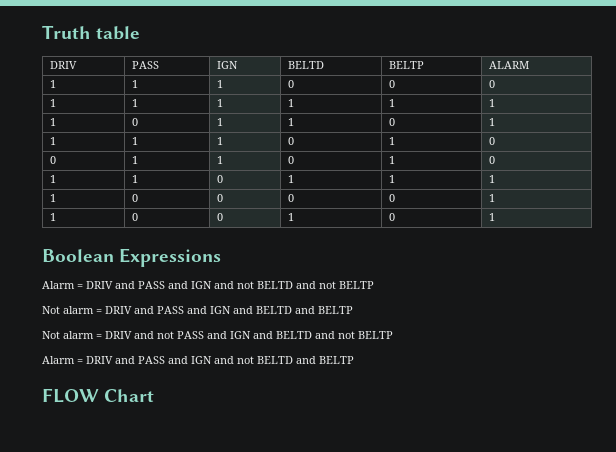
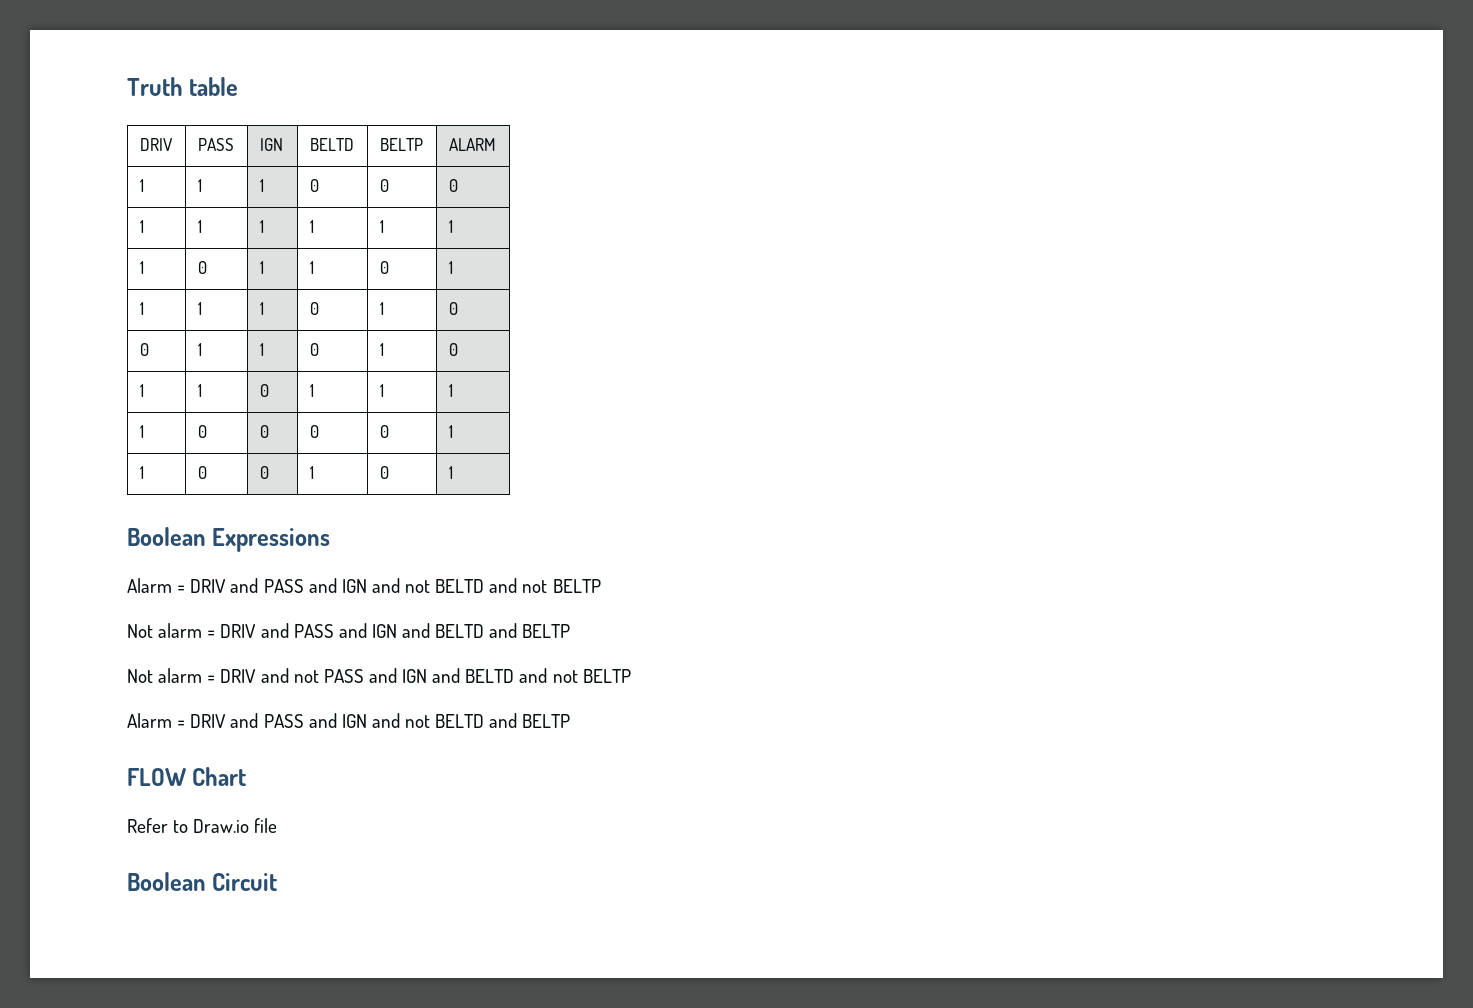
+ Refer to Draw.io file
+ Boolean Circuit

